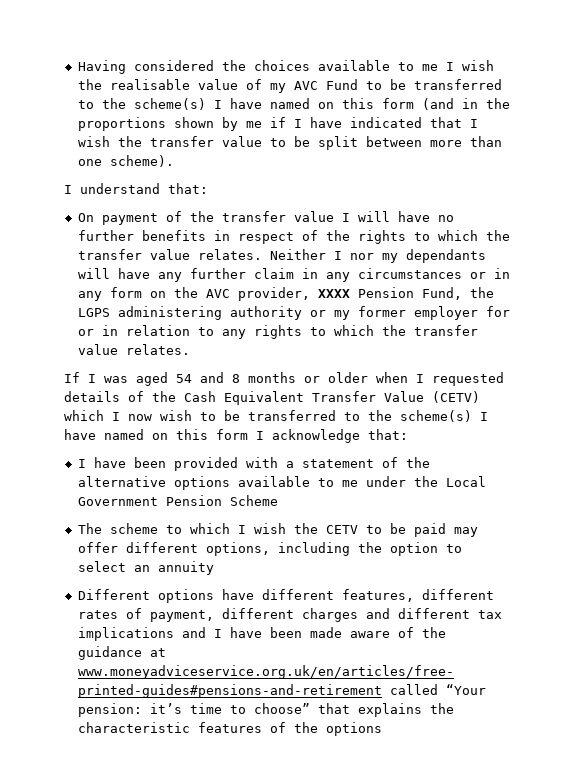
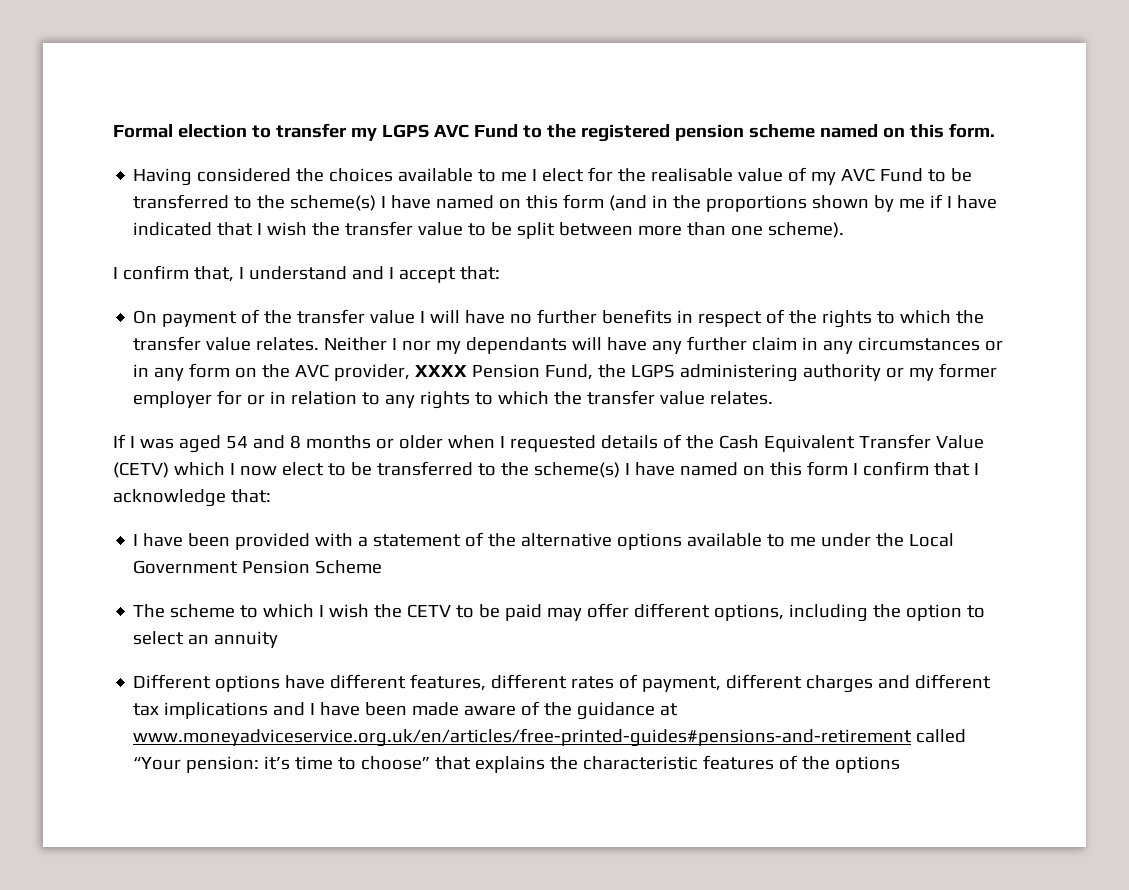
+ Formal election to transfer my LGPS AVC Fund to the registered pension scheme named on this form.
- Having considered the choices available to me I wish the realisable value of my AVC Fund to be transferred to the scheme(s) I have named on this form (and in the proportions shown by me if I have indicated that I wish the transfer value to be split between more than one scheme).
+ Having considered the choices available to me I elect for the realisable value of my AVC Fund to be transferred to the scheme(s) I have named on this form (and in the proportions shown by me if I have indicated that I wish the transfer value to be split between more than one scheme).
- I understand that:
+ I confirm that, I understand and I accept that:
- If I was aged 54 and 8 months or older when I requested details of the Cash Equivalent Transfer Value (CETV) which I now wish to be transferred to the scheme(s) I have named on this form I acknowledge that:
+ If I was aged 54 and 8 months or older when I requested details of the Cash Equivalent Transfer Value (CETV) which I now elect to be transferred to the scheme(s) I have named on this form I confirm that I acknowledge that:

